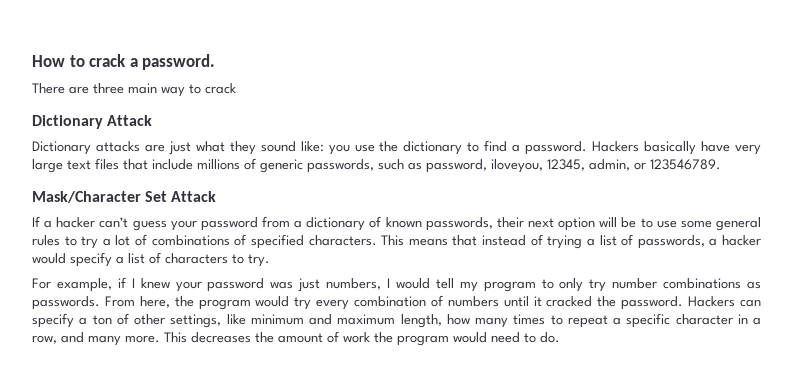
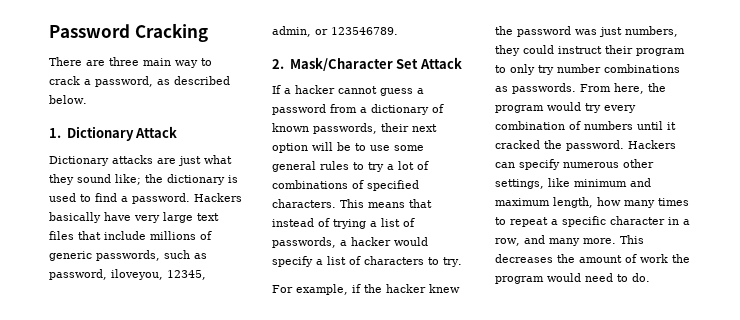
- How to crack a password.
+ Password Cracking
- There are three main way to crack
- Dictionary Attack
+ There are three main way to crack a password, as described below.
+ 1. Dictionary Attack
- Dictionary attacks are just what they sound like: you use the dictionary to find a password.
+ Dictionary attacks are just what they sound like; the dictionary is used to find a password.
- Mask/Character Set Attack
+ 2. Mask/Character Set Attack
- If a hacker can’t guess your password from a dictionary of known passwords, their next option will be to use some general rules to try a lot of combinations of specified characters.
+ If a hacker cannot guess a password from a dictionary of known passwords, their next option will be to use some general rules to try a lot of combinations of specified characters.
- For example, if I knew your password was just numbers, I would tell my program to only try number combinations as passwords.
+ For example, if the hacker knew the password was just numbers, they could instruct their program to only try number combinations as passwords.
- Hackers can specify a ton of other settings, like minimum and maximum length, how many times to repeat a specific character in a row, and many more.
+ Hackers can specify numerous other settings, like minimum and maximum length, how many times to repeat a specific character in a row, and many more.

